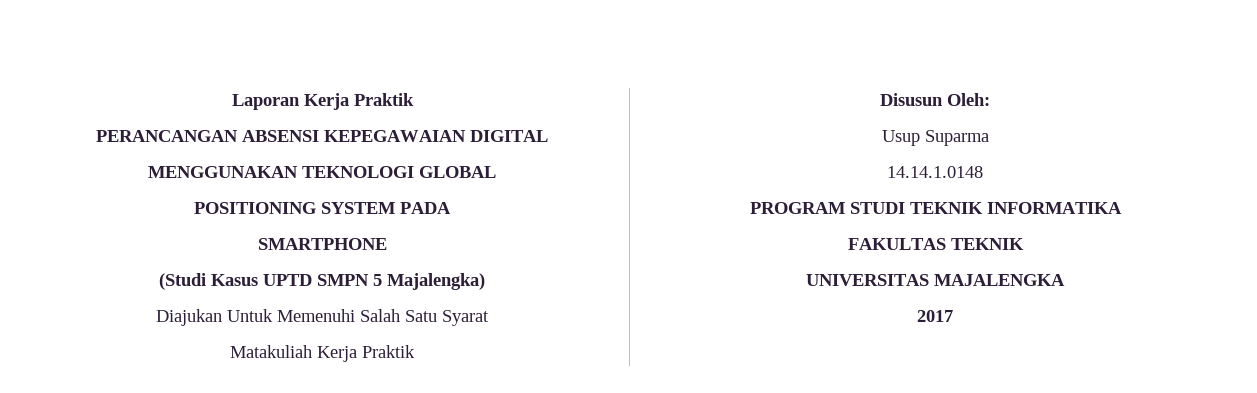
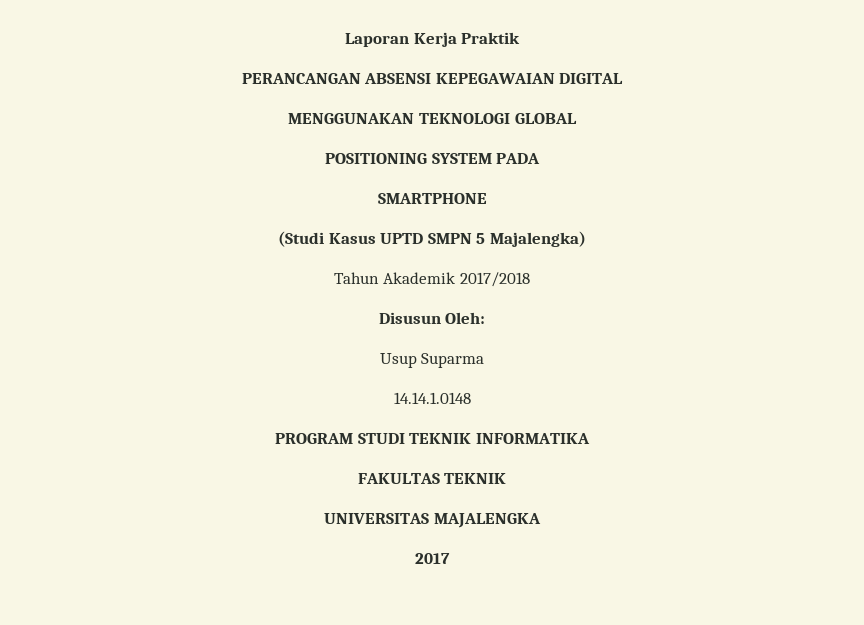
- Diajukan Untuk Memenuhi Salah Satu Syarat
- Matakuliah Kerja Praktik
+ Tahun Akademik 2017/2018

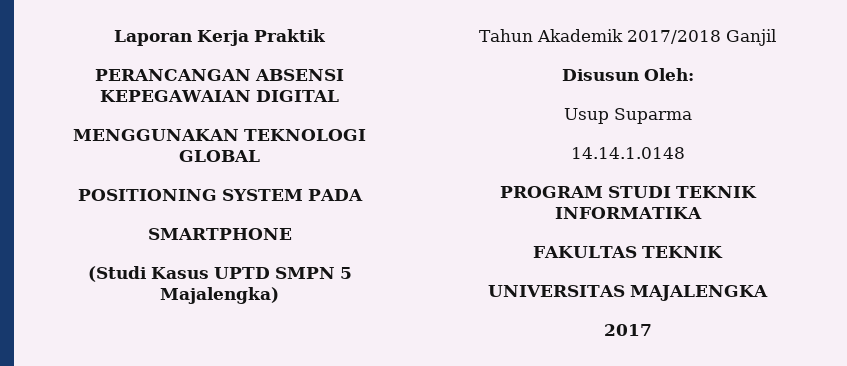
- Tahun Akademik 2017/2018
+ Tahun Akademik 2017/2018 Ganjil

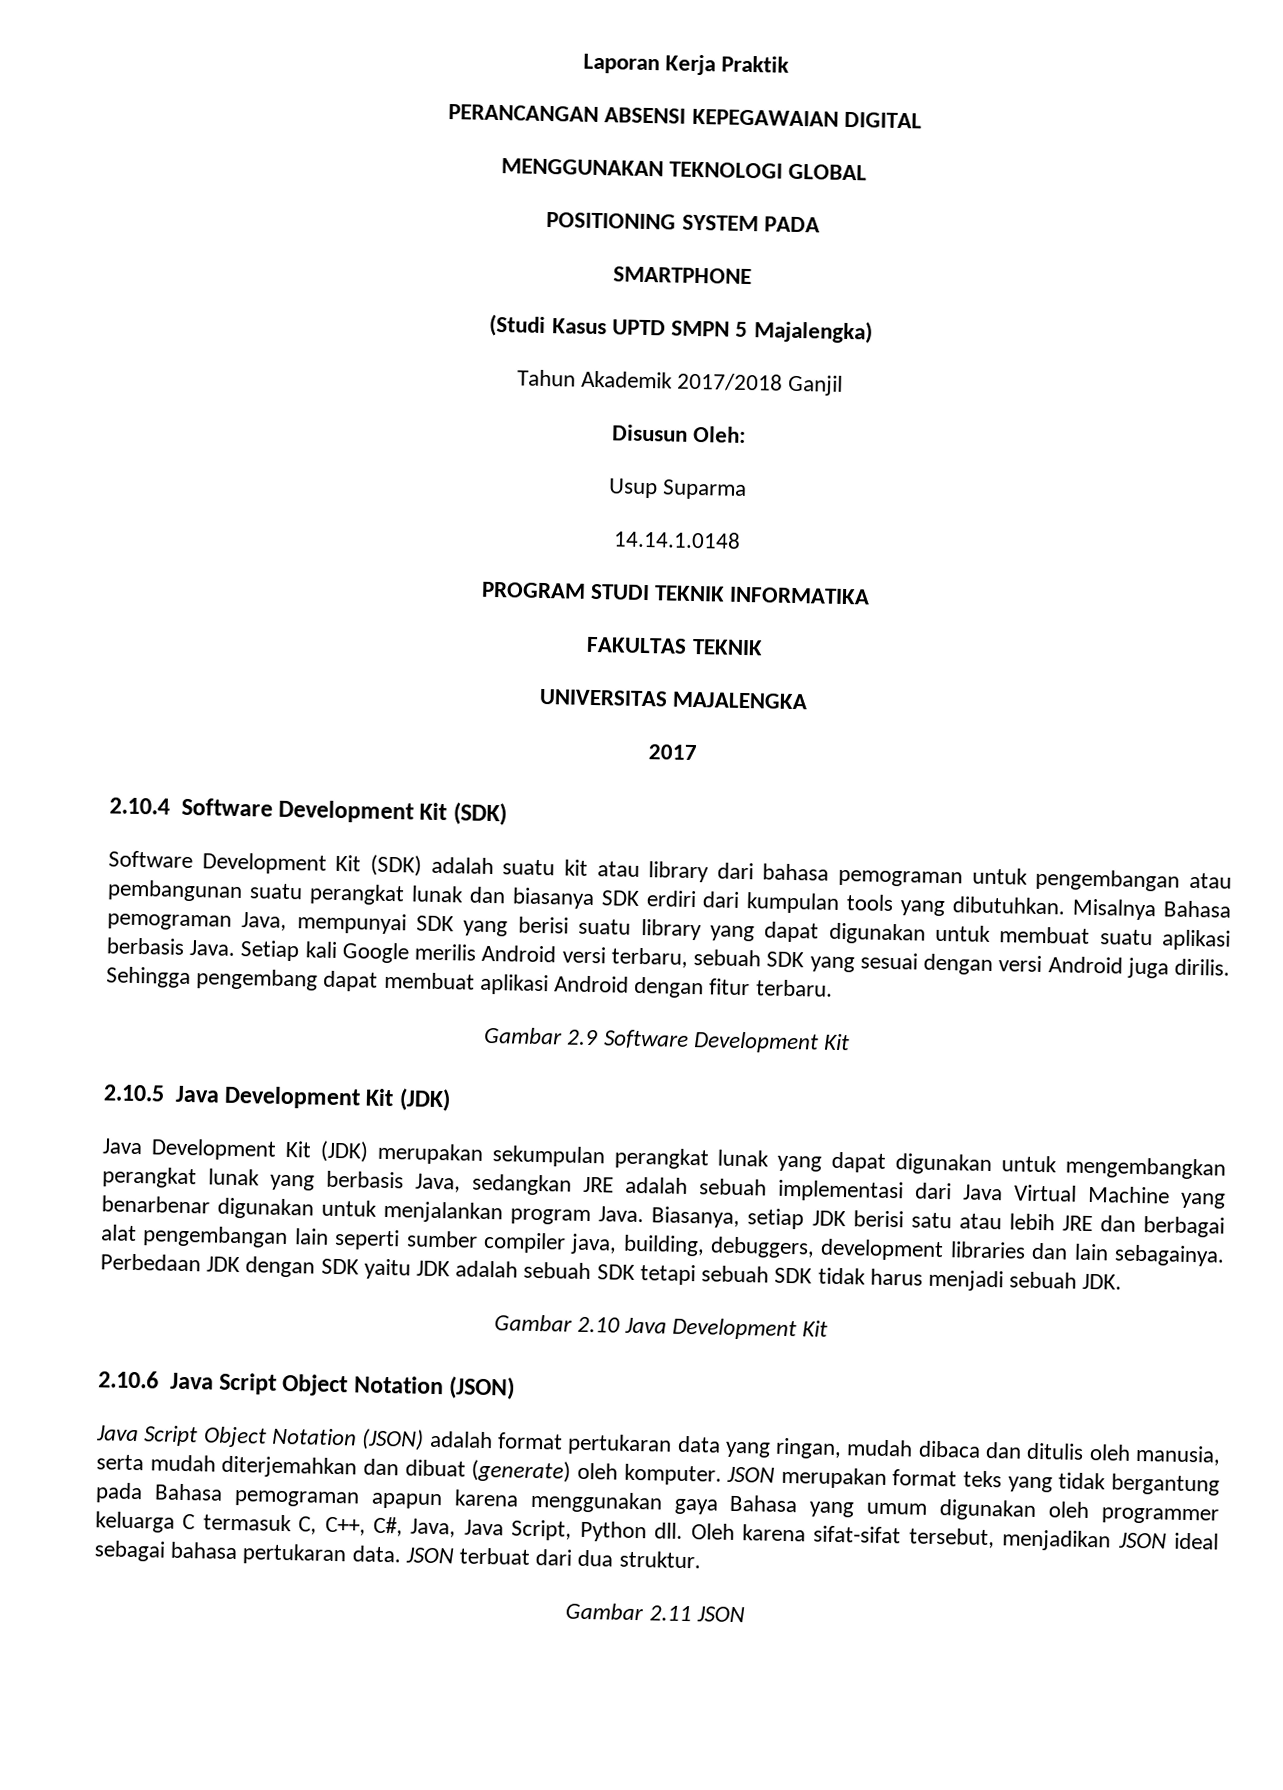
+ 2.10.4 Software Development Kit (SDK)
+ Software Development Kit (SDK) adalah suatu kit atau library dari bahasa pemograman untuk pengembangan atau pembangunan suatu perangkat lunak dan biasanya SDK erdiri dari kumpulan tools yang dibutuhkan. Misalnya Bahasa pemograman Java, mempunyai SDK yang berisi suatu library yang dapat digunakan untuk membuat suatu aplikasi berbasis Java. Setiap kali Google merilis Android versi terbaru, sebuah SDK yang sesuai dengan versi Android juga dirilis. Sehingga pengembang dapat membuat aplikasi Android dengan fitur terbaru.
+ Gambar 2.9 Software Development Kit
+ 2.10.5 Java Development Kit (JDK)
+ Java Development Kit (JDK) merupakan sekumpulan perangkat lunak yang dapat digunakan untuk mengembangkan perangkat lunak yang berbasis Java, sedangkan JRE adalah sebuah implementasi dari Java Virtual Machine yang benarbenar digunakan untuk menjalankan program Java. Biasanya, setiap JDK berisi satu atau lebih JRE dan berbagai alat pengembangan lain seperti sumber compiler java, building, debuggers, development libraries dan lain sebagainya. Perbedaan JDK dengan SDK yaitu JDK adalah sebuah SDK tetapi sebuah SDK tidak harus menjadi sebuah JDK.
+ Gambar 2.10 Java Development Kit
+ 2.10.6 Java Script Object Notation (JSON)
+ Java Script Object Notation (JSON) adalah format pertukaran data yang ringan, mudah dibaca dan ditulis oleh manusia, serta mudah diterjemahkan dan dibuat (generate) oleh komputer. JSON merupakan format teks yang tidak bergantung pada Bahasa pemograman apapun karena menggunakan gaya Bahasa yang umum digunakan oleh programmer keluarga C termasuk C, C++, C#, Java, Java Script, Python dll. Oleh karena sifat-sifat tersebut, menjadikan JSON ideal sebagai bahasa pertukaran data. JSON terbuat dari dua struktur.
+ Gambar 2.11 JSON

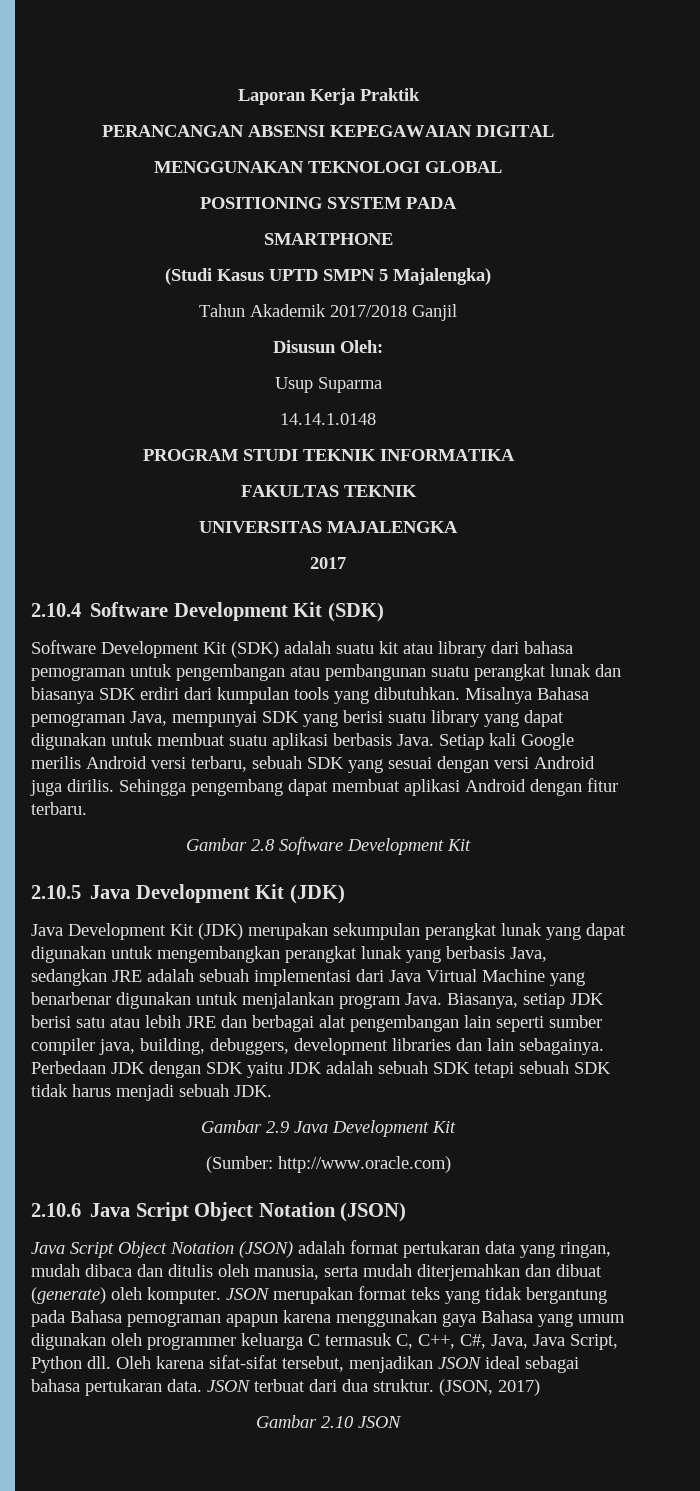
- Gambar 2.9 Software Development Kit
+ Gambar 2.8 Software Development Kit
- Gambar 2.10 Java Development Kit
+ Gambar 2.9 Java Development Kit
+ (Sumber: http://www.oracle.com)
- JSON terbuat dari dua struktur.
- Gambar 2.11 JSON
+ JSON terbuat dari dua struktur. (JSON, 2017)
+ Gambar 2.10 JSON

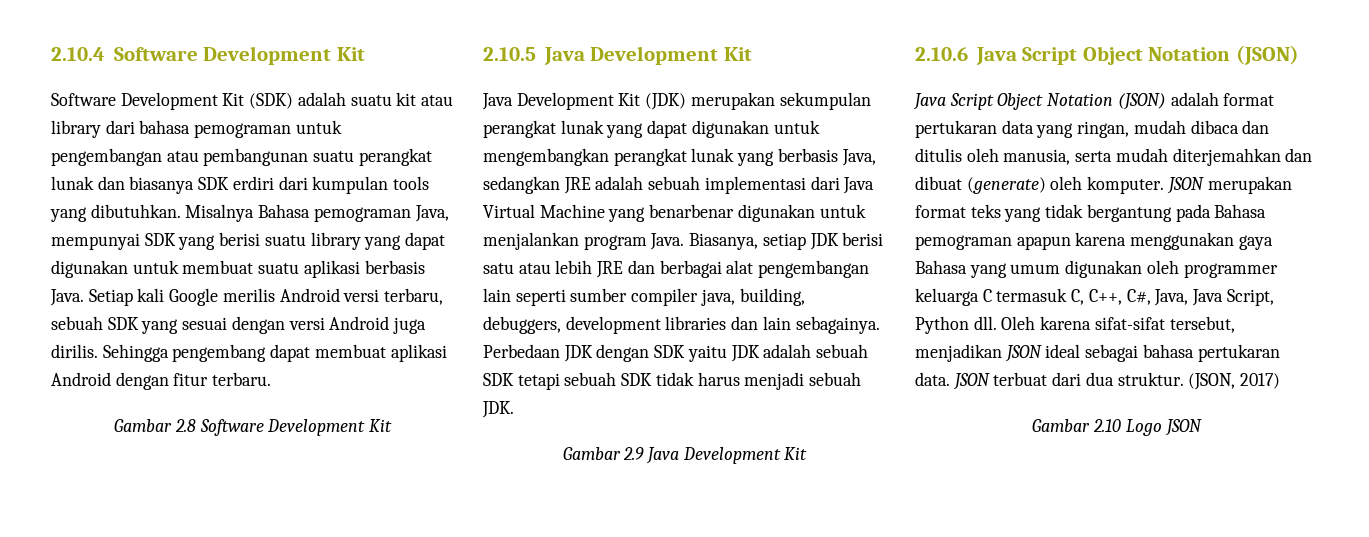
- Laporan Kerja Praktik
- PERANCANGAN ABSENSI KEPEGAWAIAN DIGITAL
- MENGGUNAKAN TEKNOLOGI GLOBAL
- POSITIONING SYSTEM PADA
- SMARTPHONE
- (Studi Kasus UPTD SMPN 5 Majalengka)
- Tahun Akademik 2017/2018 Ganjil
- Disusun Oleh:
- Usup Suparma
- 14.14.1.0148
- PROGRAM STUDI TEKNIK INFORMATIKA
- FAKULTAS TEKNIK
- UNIVERSITAS MAJALENGKA
- 2017
- 2.10.4 Software Development Kit (SDK)
+ 2.10.4 Software Development Kit
- 2.10.5 Java Development Kit (JDK)
+ 2.10.5 Java Development Kit
- (Sumber: http://www.oracle.com)
- Gambar 2.10 JSON
+ Gambar 2.10 Logo JSON

